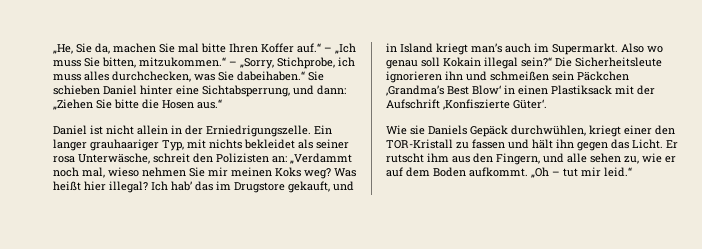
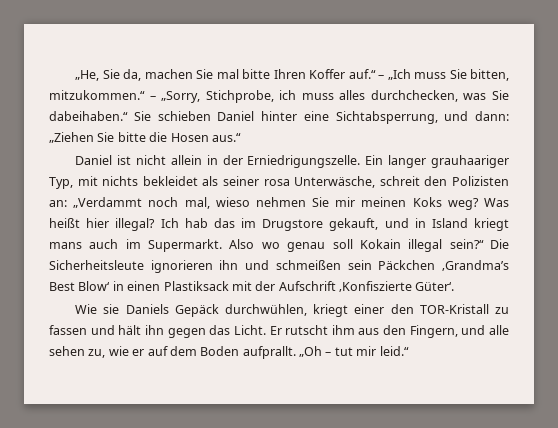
- Ich hab’ das im Drugstore gekauft, und in Island kriegt man’s auch im Supermarkt.
+ Ich hab das im Drugstore gekauft, und in Island kriegt mans auch im Supermarkt.
- Er rutscht ihm aus den Fingern, und alle sehen zu, wie er auf dem Boden aufkommt.
+ Er rutscht ihm aus den Fingern, und alle sehen zu, wie er auf dem Boden aufprallt.

